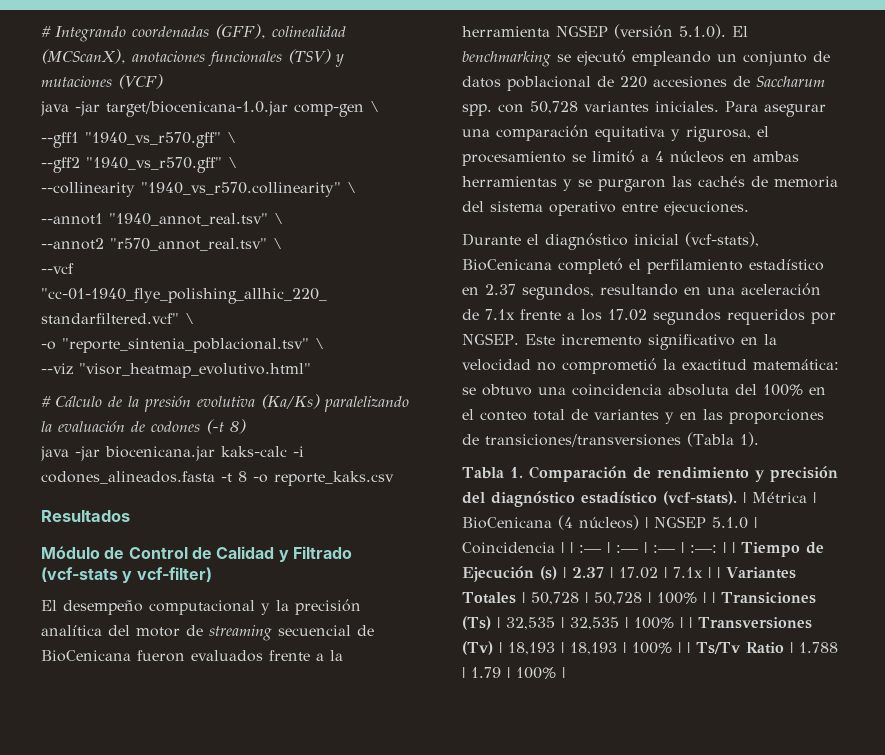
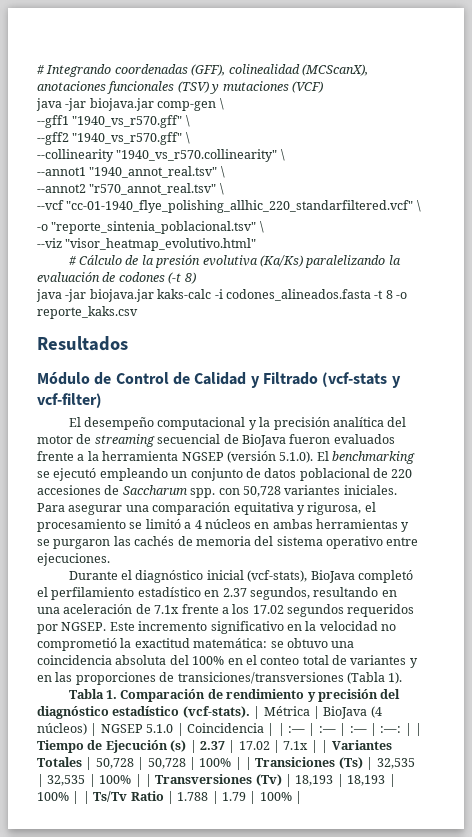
- java -jar target/biocenicana-1.0.jar comp-gen \
+ java -jar biojava.jar comp-gen \
- java -jar biocenicana.jar kaks-calc -i codones_alineados.fasta -t 8 -o reporte_kaks.csv
+ java -jar biojava.jar kaks-calc -i codones_alineados.fasta -t 8 -o reporte_kaks.csv
- El desempeño computacional y la precisión analítica del motor de streaming secuencial de BioCenicana fueron evaluados frente a la herramienta NGSEP (versión 5.1.0). El benchmarking se ejecutó empleando un conjunto de datos poblacional de 220 accesiones de Saccharum spp. con 50,728 variantes iniciales.
+ El desempeño computacional y la precisión analítica del motor de streaming secuencial de BioJava fueron evaluados frente a la herramienta NGSEP (versión 5.1.0). El benchmarking se ejecutó empleando un conjunto de datos poblacional de 220 accesiones de Saccharum spp. con 50,728 variantes iniciales.
- Durante el diagnóstico inicial (vcf-stats), BioCenicana completó el perfilamiento estadístico en 2.37 segundos, resultando en una aceleración de 7.1x frente a los 17.02 segundos requeridos por NGSEP.
+ Durante el diagnóstico inicial (vcf-stats), BioJava completó el perfilamiento estadístico en 2.37 segundos, resultando en una aceleración de 7.1x frente a los 17.02 segundos requeridos por NGSEP.
- | Métrica | BioCenicana (4 núcleos) | NGSEP 5.1.0 | Coincidencia | | :— | :— | :— | :—: | | Tiempo de Ejecución (s) | 2.37 | 17.02 | 7.1x | | Variantes Totales | 50,728 | 50,728 | 100% | | Transiciones (Ts) | 32,535 | 32,535 | 100% | | Transversiones (Tv) | 18,193 | 18,193 | 100% | | Ts/Tv Ratio | 1.788 | 1.79 | 100% |
+ | Métrica | BioJava (4 núcleos) | NGSEP 5.1.0 | Coincidencia | | :— | :— | :— | :—: | | Tiempo de Ejecución (s) | 2.37 | 17.02 | 7.1x | | Variantes Totales | 50,728 | 50,728 | 100% | | Transiciones (Ts) | 32,535 | 32,535 | 100% | | Transversiones (Tv) | 18,193 | 18,193 | 100% | | Ts/Tv Ratio | 1.788 | 1.79 | 100% |

